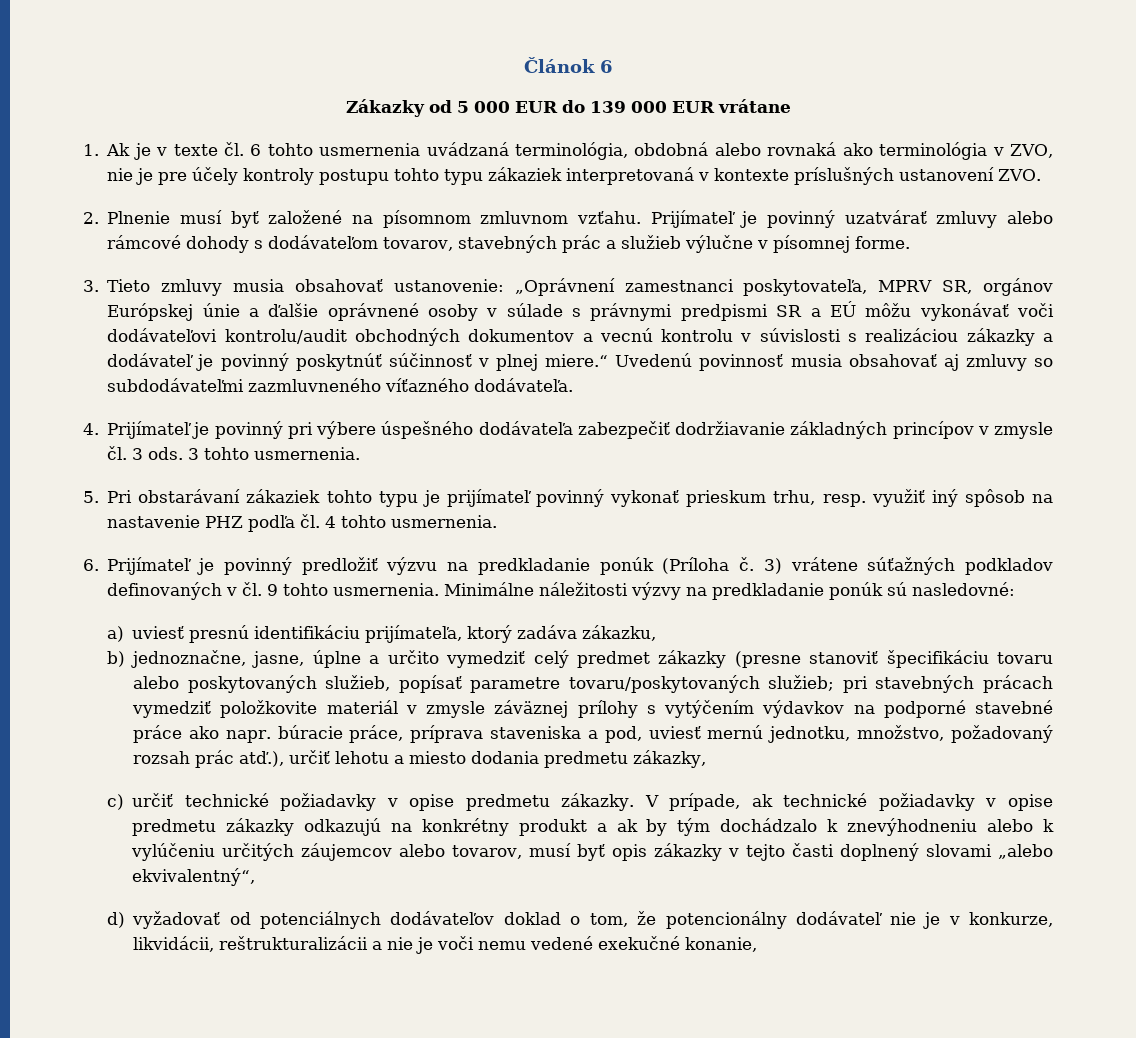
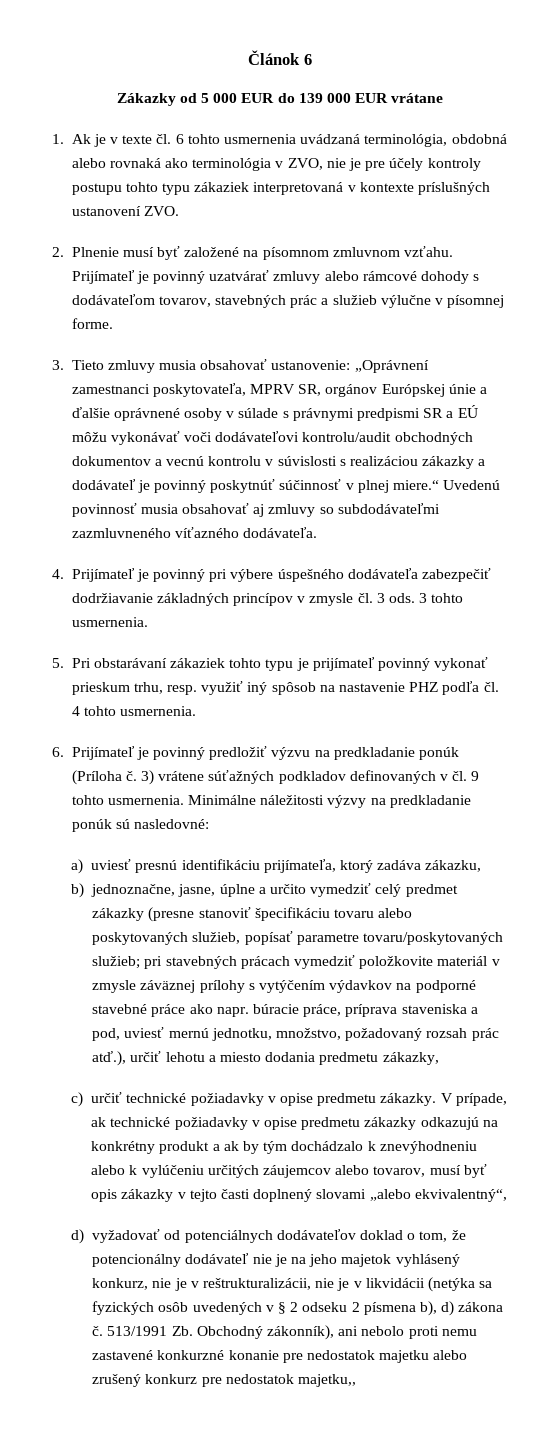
- d) vyžadovať od potenciálnych dodávateľov doklad o tom, že potencionálny dodávateľ nie je v konkurze, likvidácii, reštrukturalizácii a nie je voči nemu vedené exekučné konanie,
+ d) vyžadovať od potenciálnych dodávateľov doklad o tom, že potencionálny dodávateľ nie je na jeho majetok vyhlásený konkurz, nie je v reštrukturalizácii, nie je v likvidácii (netýka sa fyzických osôb uvedených v § 2 odseku 2 písmena b), d) zákona č. 513/1991 Zb. Obchodný zákonník), ani nebolo proti nemu zastavené konkurzné konanie pre nedostatok majetku alebo zrušený konkurz pre nedostatok majetku,,

